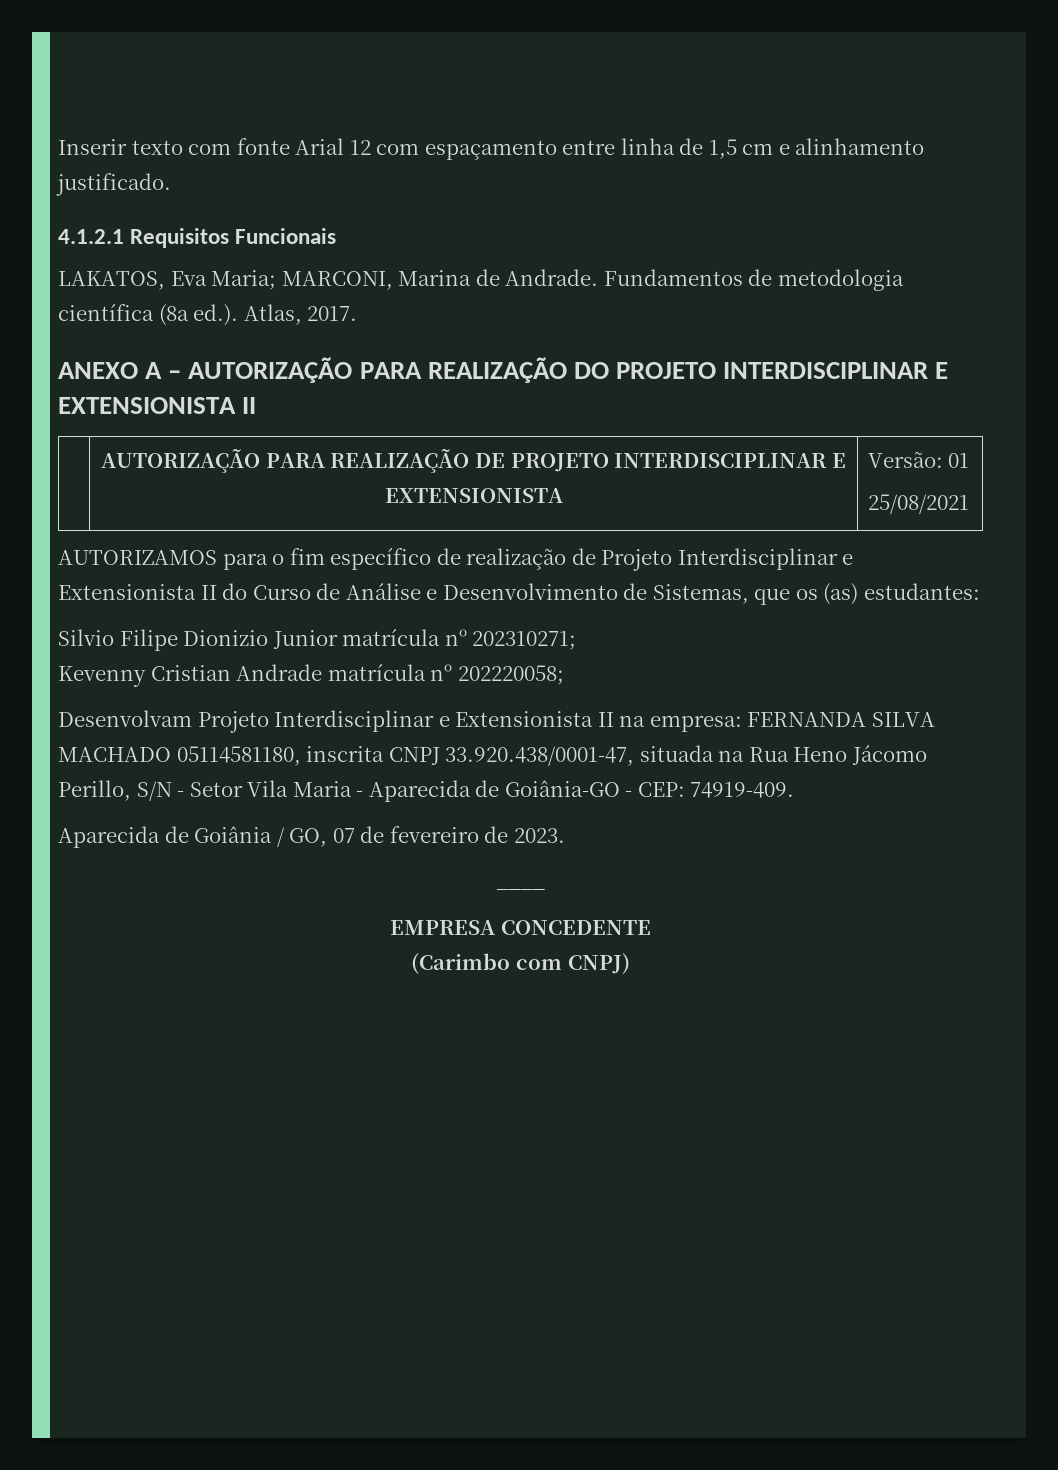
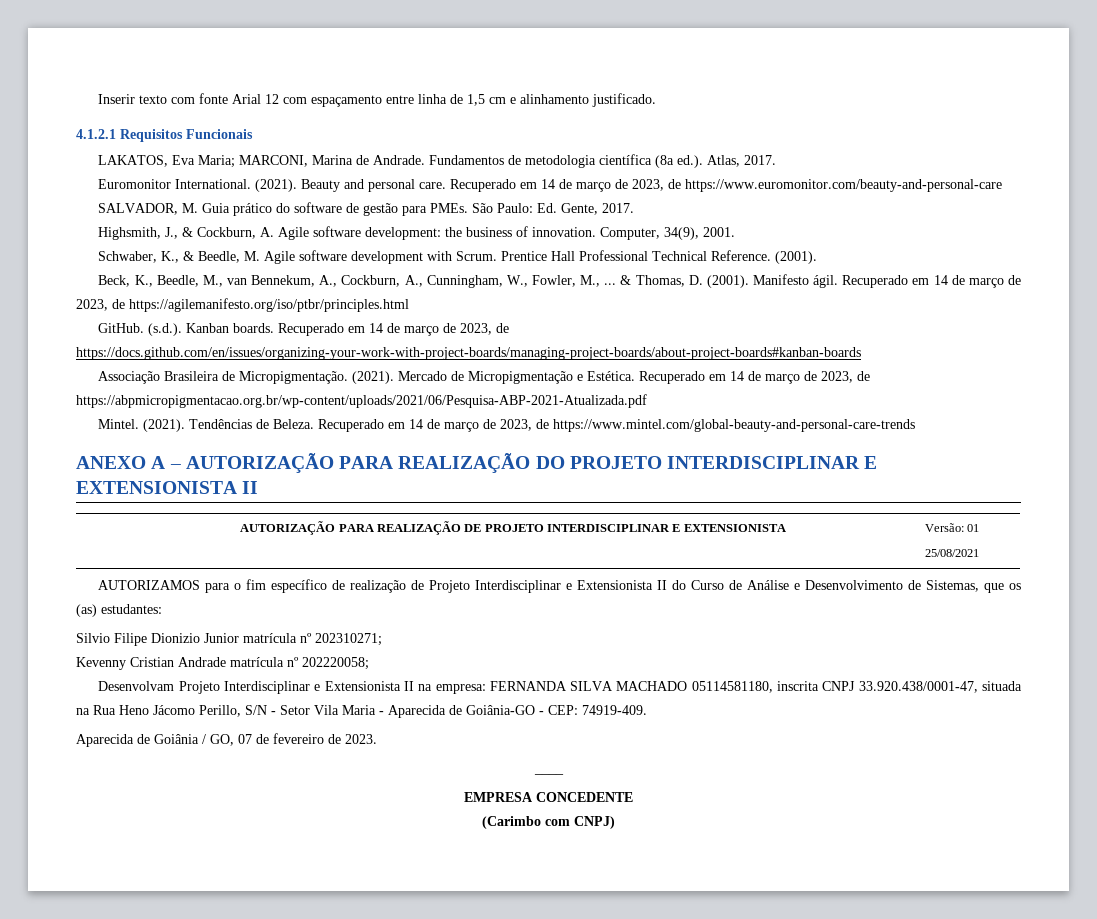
+ Euromonitor International. (2021). Beauty and personal care. Recuperado em 14 de março de 2023, de https://www.euromonitor.com/beauty-and-personal-care
+ SALVADOR, M. Guia prático do software de gestão para PMEs. São Paulo: Ed. Gente, 2017.
+ Highsmith, J., & Cockburn, A. Agile software development: the business of innovation. Computer, 34(9), 2001.
+ Schwaber, K., & Beedle, M. Agile software development with Scrum. Prentice Hall Professional Technical Reference. (2001).
+ Beck, K., Beedle, M., van Bennekum, A., Cockburn, A., Cunningham, W., Fowler, M., ... & Thomas, D. (2001). Manifesto ágil. Recuperado em 14 de março de 2023, de https://agilemanifesto.org/iso/ptbr/principles.html
+ GitHub. (s.d.). Kanban boards. Recuperado em 14 de março de 2023, de https://docs.github.com/en/issues/organizing-your-work-with-project-boards/managing-project-boards/about-project-boards#kanban-boards
+ Associação Brasileira de Micropigmentação. (2021). Mercado de Micropigmentação e Estética. Recuperado em 14 de março de 2023, de https://abpmicropigmentacao.org.br/wp-content/uploads/2021/06/Pesquisa-ABP-2021-Atualizada.pdf
+ Mintel. (2021). Tendências de Beleza. Recuperado em 14 de março de 2023, de https://www.mintel.com/global-beauty-and-personal-care-trends

